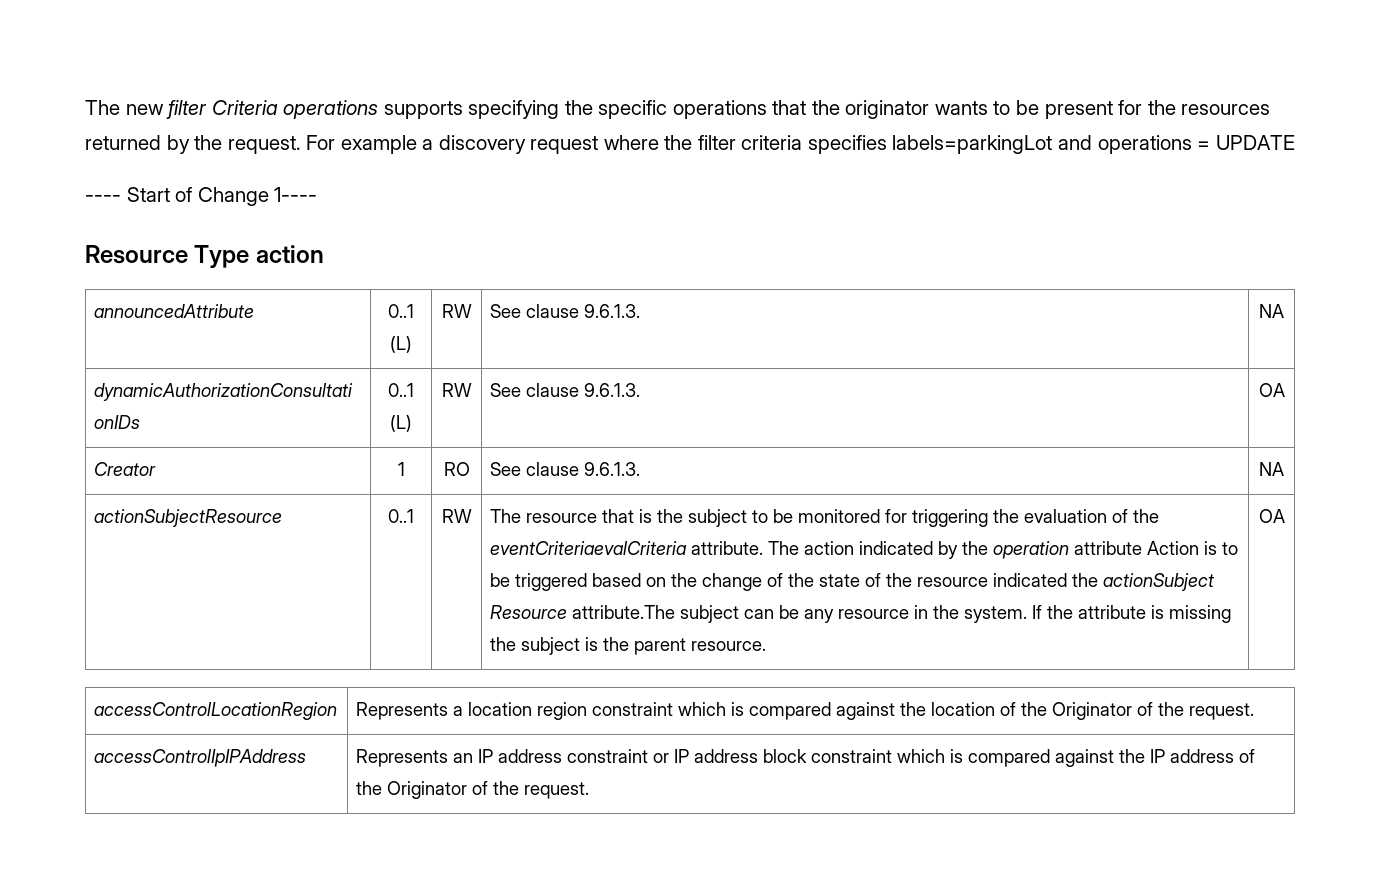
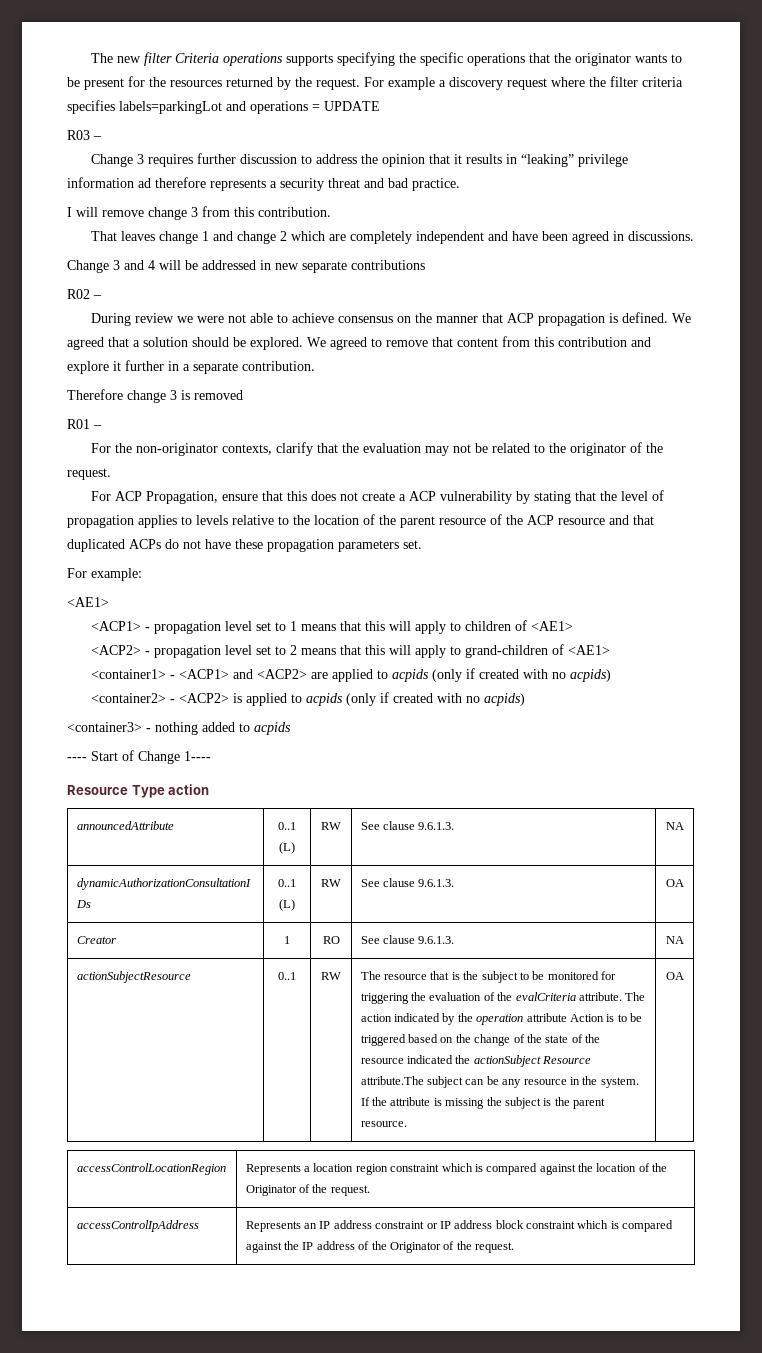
+ R03 –
+ Change 3 requires further discussion to address the opinion that it results in “leaking” privilege information ad therefore represents a security threat and bad practice.
+ I will remove change 3 from this contribution.
+ That leaves change 1 and change 2 which are completely independent and have been agreed in discussions.
+ Change 3 and 4 will be addressed in new separate contributions
+ R02 –
+ During review we were not able to achieve consensus on the manner that ACP propagation is defined. We agreed that a solution should be explored. We agreed to remove that content from this contribution and explore it further in a separate contribution.
+ Therefore change 3 is removed
+ R01 –
+ For the non-originator contexts, clarify that the evaluation may not be related to the originator of the request.
+ For ACP Propagation, ensure that this does not create a ACP vulnerability by stating that the level of propagation applies to levels relative to the location of the parent resource of the ACP resource and that duplicated ACPs do not have these propagation parameters set.
+ For example:
+ <AE1>
+ <ACP1> - propagation level set to 1 means that this will apply to children of <AE1>
+ <ACP2> - propagation level set to 2 means that this will apply to grand-children of <AE1>
+ <container1> - <ACP1> and <ACP2> are applied to acpids (only if created with no acpids)
+ <container2> - <ACP2> is applied to acpids (only if created with no acpids)
+ <container3> - nothing added to acpids
- The resource that is the subject to be monitored for triggering the evaluation of the eventCriteriaevalCriteria attribute.
+ The resource that is the subject to be monitored for triggering the evaluation of the evalCriteria attribute.
- accessControlIpIPAddress | Represents an IP address constraint or IP address block constraint which is compared against the IP address of the Originator of the request.
+ accessControlIpAddress | Represents an IP address constraint or IP address block constraint which is compared against the IP address of the Originator of the request.

